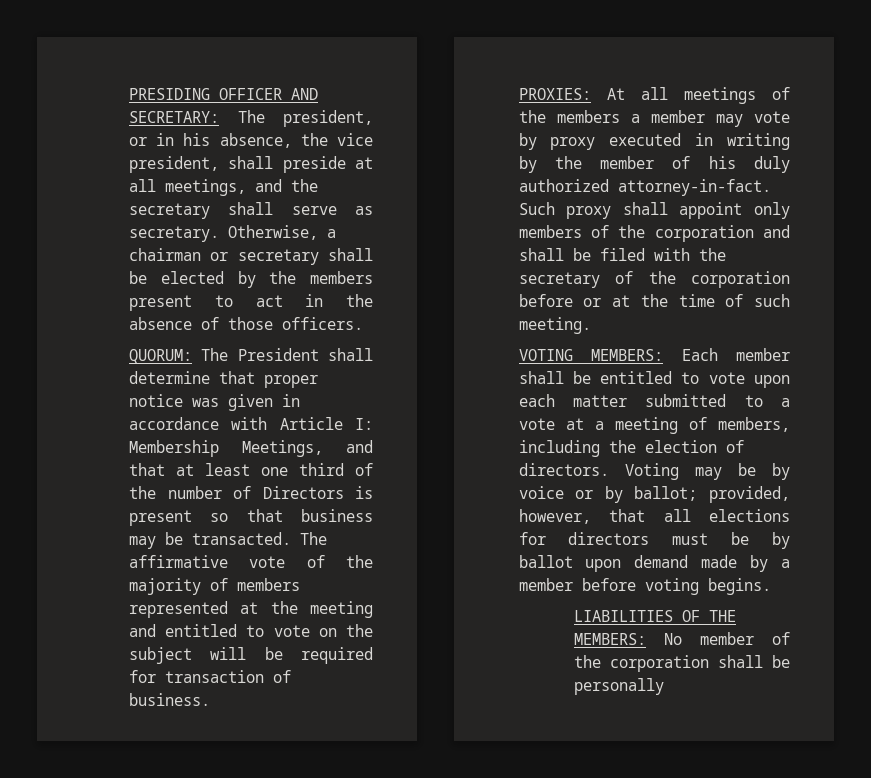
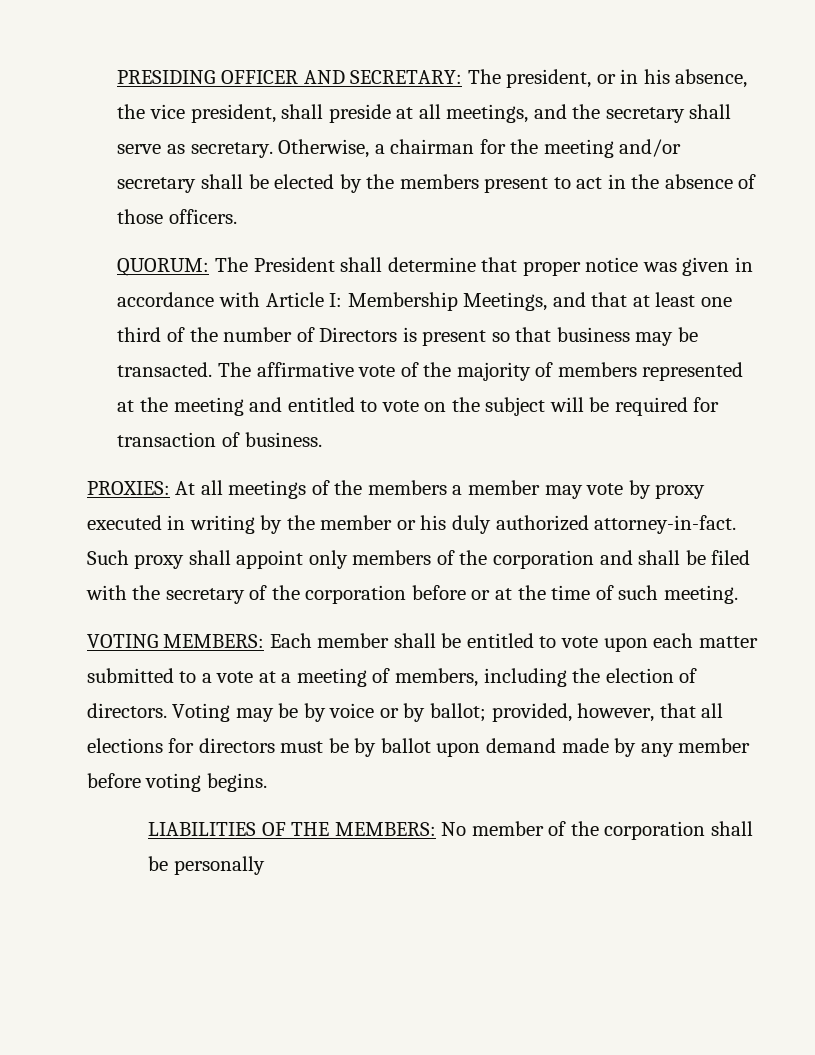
- Otherwise, a chairman or secretary shall be elected by the members present to act in the absence of those officers.
+ Otherwise, a chairman for the meeting and/or secretary shall be elected by the members present to act in the absence of those officers.
- PROXIES: At all meetings of the members a member may vote by proxy executed in writing by the member of his duly authorized attorney-in-fact.
+ PROXIES: At all meetings of the members a member may vote by proxy executed in writing by the member or his duly authorized attorney-in-fact.
- Voting may be by voice or by ballot; provided, however, that all elections for directors must be by ballot upon demand made by a member before voting begins.
+ Voting may be by voice or by ballot; provided, however, that all elections for directors must be by ballot upon demand made by any member before voting begins.

